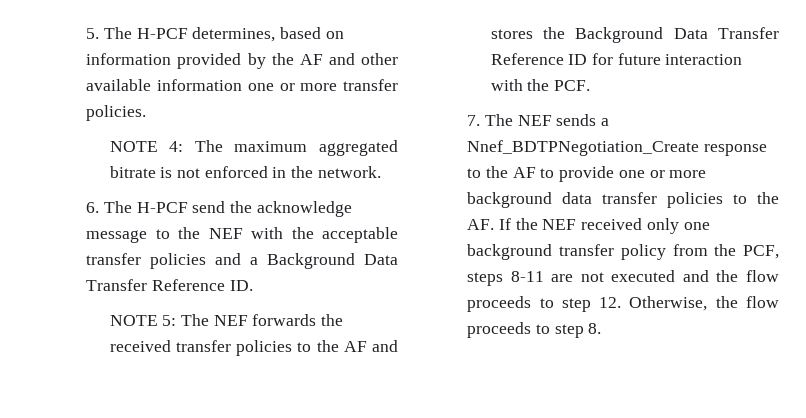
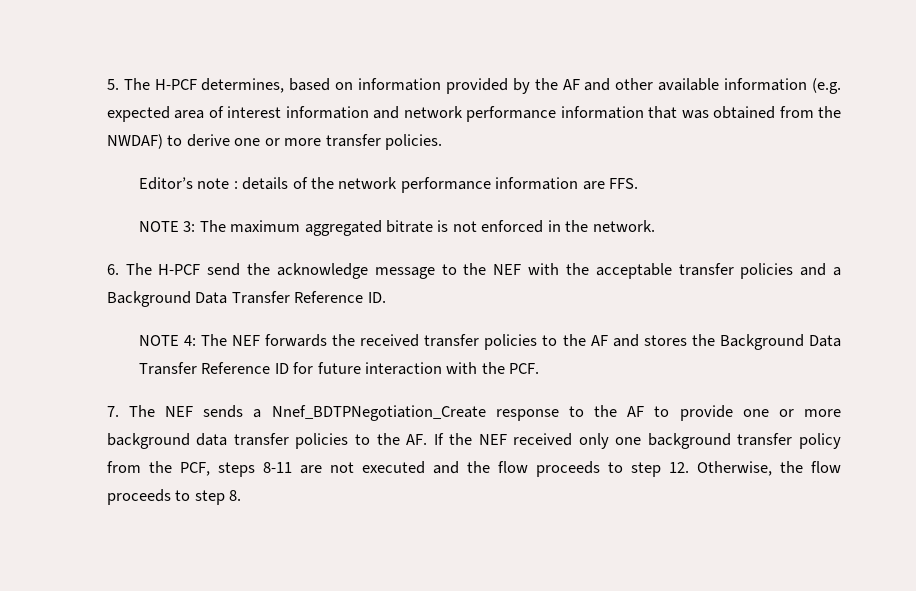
- 5. The H-PCF determines, based on information provided by the AF and other available information one or more transfer policies.
+ 5. The H-PCF determines, based on information provided by the AF and other available information (e.g. expected area of interest information and network performance information that was obtained from the NWDAF) to derive one or more transfer policies.
- NOTE 4: The maximum aggregated bitrate is not enforced in the network.
+ Editor’s note : details of the network performance information are FFS.
+ NOTE 3: The maximum aggregated bitrate is not enforced in the network.
- NOTE 5: The NEF forwards the received transfer policies to the AF and stores the Background Data Transfer Reference ID for future interaction with the PCF.
+ NOTE 4: The NEF forwards the received transfer policies to the AF and stores the Background Data Transfer Reference ID for future interaction with the PCF.

